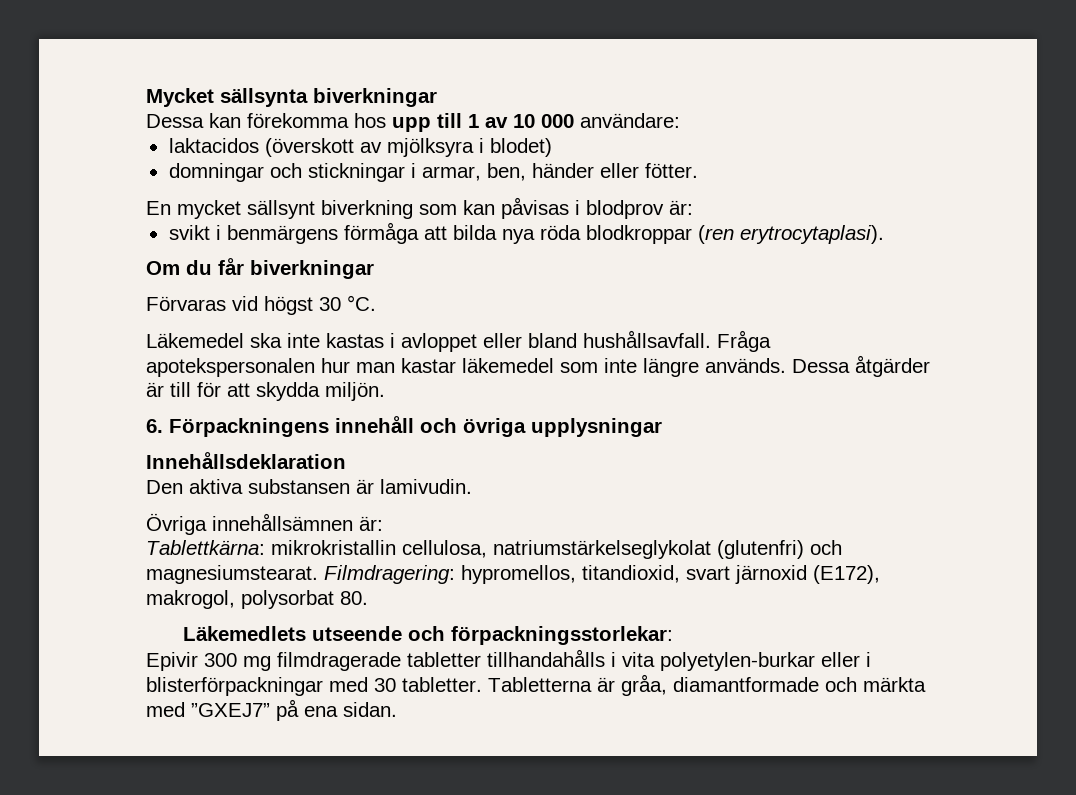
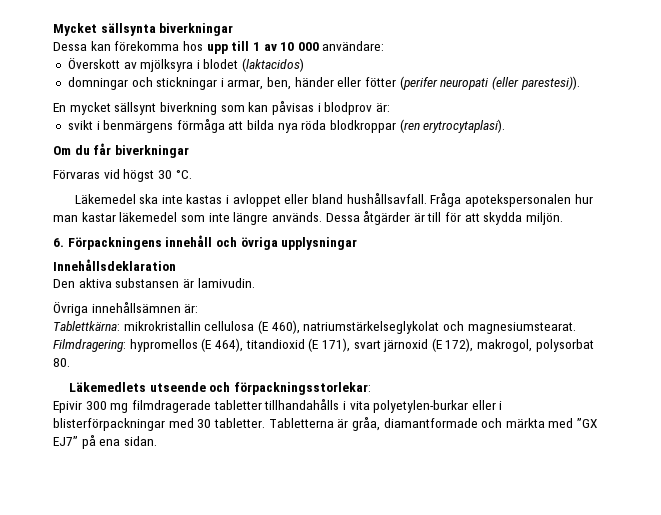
- laktacidos (överskott av mjölksyra i blodet)
+ Överskott av mjölksyra i blodet (laktacidos)
- domningar och stickningar i armar, ben, händer eller fötter.
+ domningar och stickningar i armar, ben, händer eller fötter (perifer neuropati (eller parestesi)).
- Tablettkärna: mikrokristallin cellulosa, natriumstärkelseglykolat (glutenfri) och magnesiumstearat. Filmdragering: hypromellos, titandioxid, svart järnoxid (E172), makrogol, polysorbat 80.
+ Tablettkärna: mikrokristallin cellulosa (E 460), natriumstärkelseglykolat och magnesiumstearat. Filmdragering: hypromellos (E 464), titandioxid (E 171), svart järnoxid (E 172), makrogol, polysorbat 80.
- Tabletterna är gråa, diamantformade och märkta med ”GXEJ7” på ena sidan.
+ Tabletterna är gråa, diamantformade och märkta med ”GX EJ7” på ena sidan.

